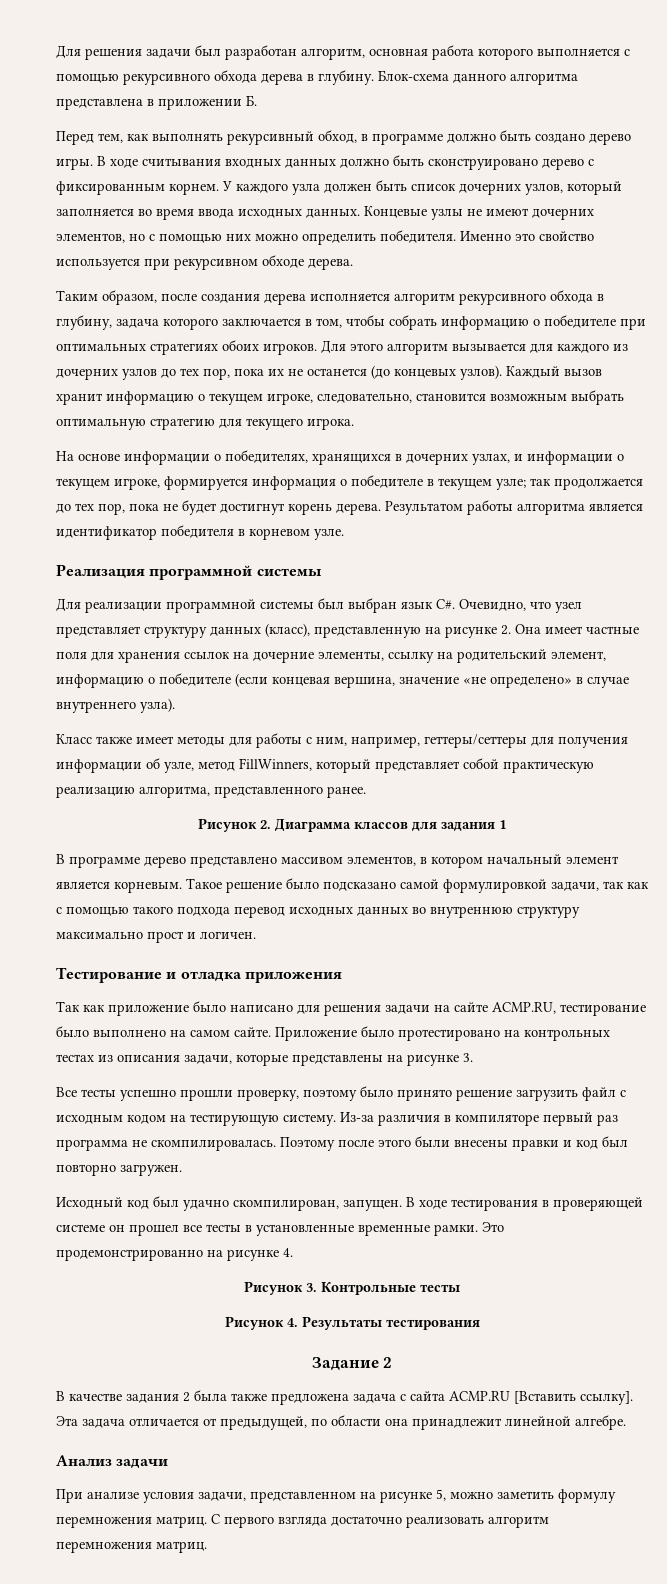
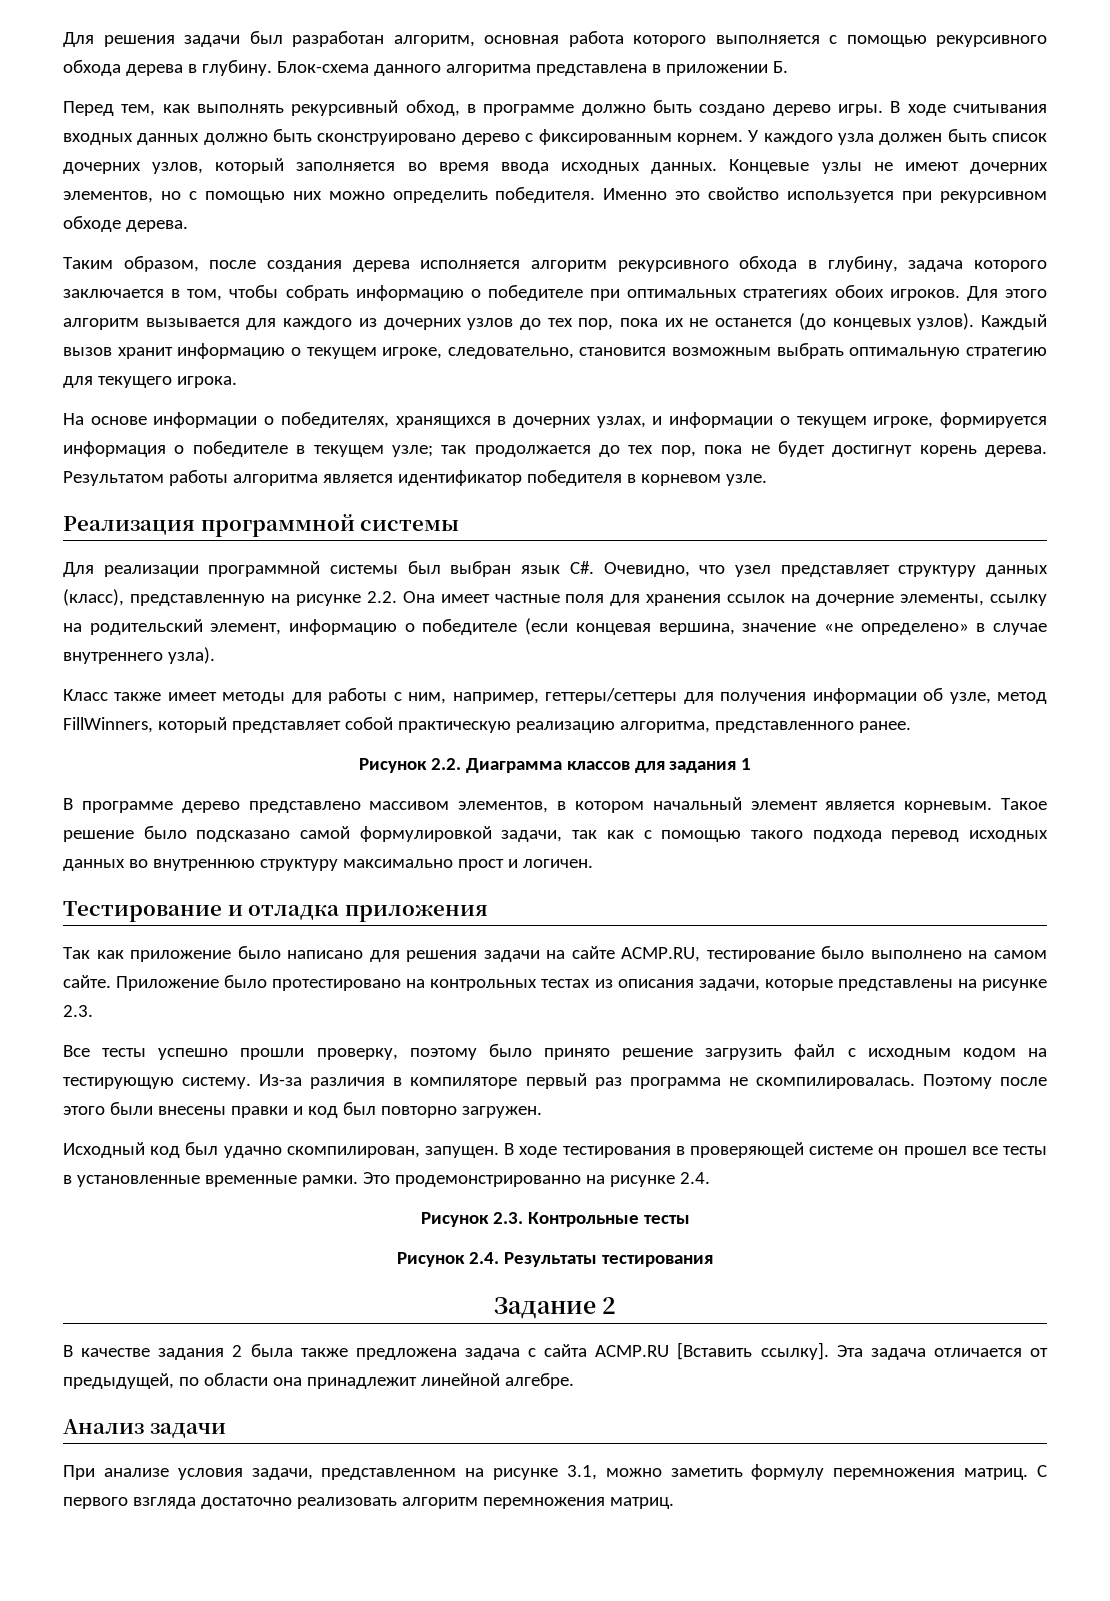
- Для реализации программной системы был выбран язык C#. Очевидно, что узел представляет структуру данных (класс), представленную на рисунке 2. Она имеет частные поля для хранения ссылок на дочерние элементы, ссылку на родительский элемент, информацию о победителе (если концевая вершина, значение «не определено» в случае внутреннего узла).
+ Для реализации программной системы был выбран язык C#. Очевидно, что узел представляет структуру данных (класс), представленную на рисунке 2.2. Она имеет частные поля для хранения ссылок на дочерние элементы, ссылку на родительский элемент, информацию о победителе (если концевая вершина, значение «не определено» в случае внутреннего узла).
- Рисунок 2. Диаграмма классов для задания 1
+ Рисунок 2.2. Диаграмма классов для задания 1
- Приложение было протестировано на контрольных тестах из описания задачи, которые представлены на рисунке 3.
+ Приложение было протестировано на контрольных тестах из описания задачи, которые представлены на рисунке 2.3.
- Это продемонстрированно на рисунке 4.
- Рисунок 3. Контрольные тесты
+ Это продемонстрированно на рисунке 2.4.
+ Рисунок 2.3. Контрольные тесты
- Рисунок 4. Результаты тестирования
+ Рисунок 2.4. Результаты тестирования
- При анализе условия задачи, представленном на рисунке 5, можно заметить формулу перемножения матриц.
+ При анализе условия задачи, представленном на рисунке 3.1, можно заметить формулу перемножения матриц.

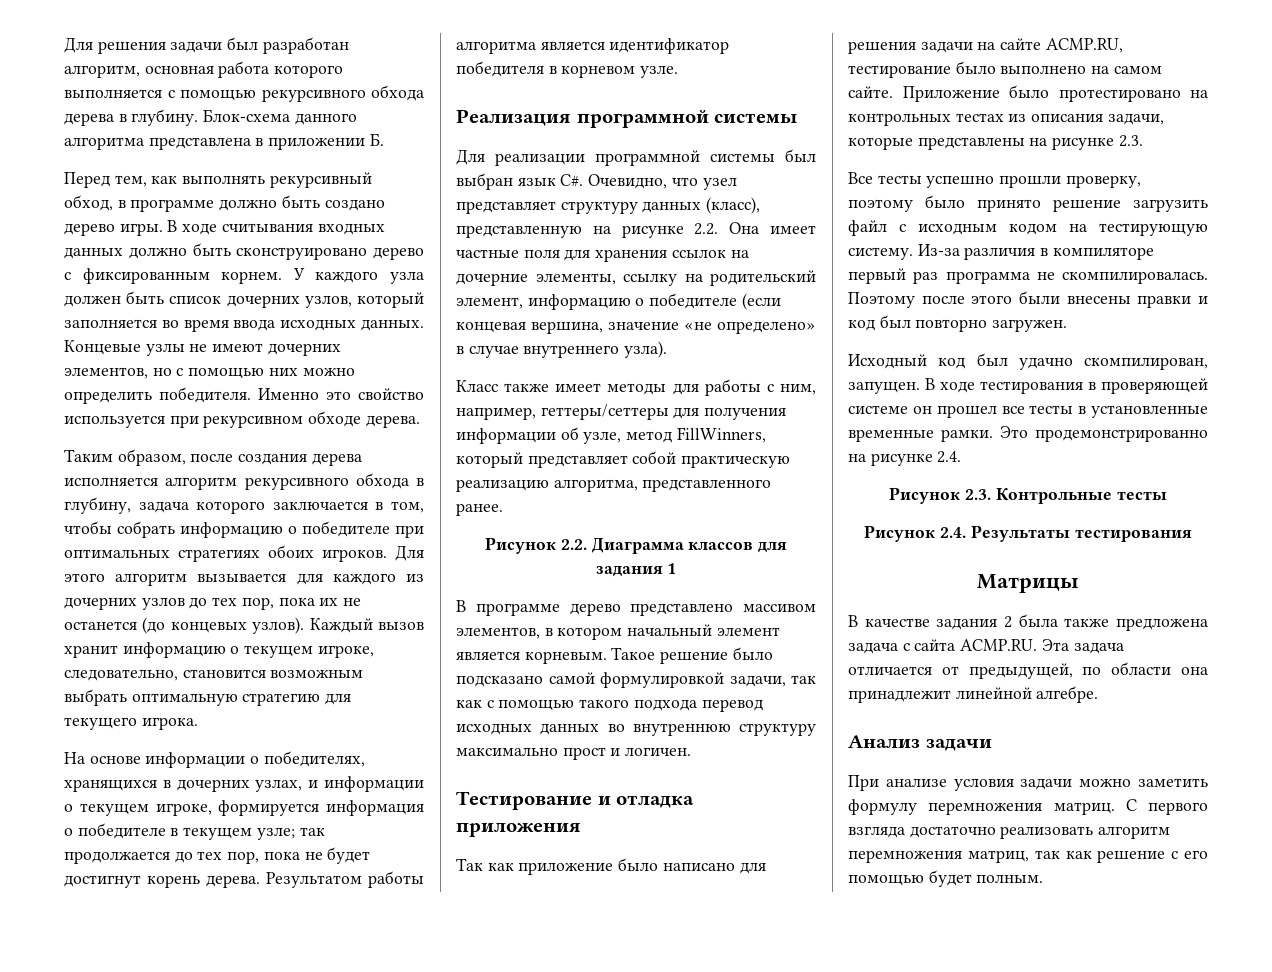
- Задание 2
+ Матрицы
- В качестве задания 2 была также предложена задача с сайта ACMP.RU [Вставить ссылку]. Эта задача отличается от предыдущей, по области она принадлежит линейной алгебре.
+ В качестве задания 2 была также предложена задача с сайта ACMP.RU. Эта задача отличается от предыдущей, по области она принадлежит линейной алгебре.
- При анализе условия задачи, представленном на рисунке 3.1, можно заметить формулу перемножения матриц.
+ При анализе условия задачи можно заметить формулу перемножения матриц.
- С первого взгляда достаточно реализовать алгоритм перемножения матриц.
+ С первого взгляда достаточно реализовать алгоритм перемножения матриц, так как решение с его помощью будет полным.

